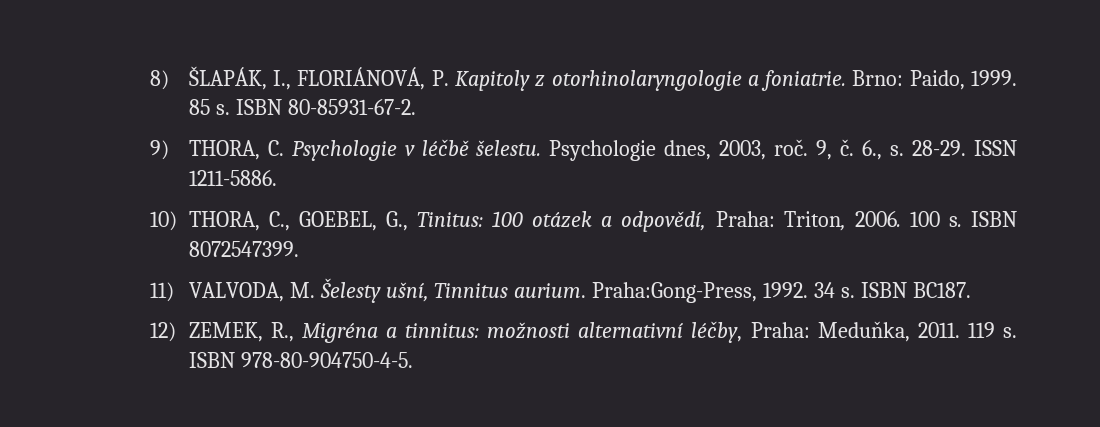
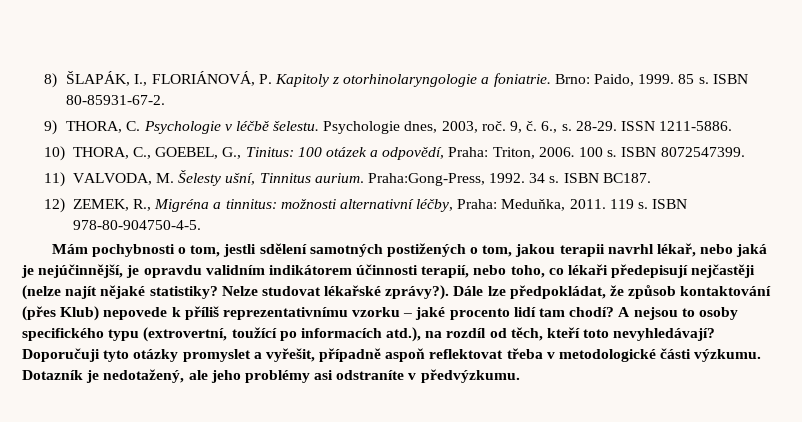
+ Mám pochybnosti o tom, jestli sdělení samotných postižených o tom, jakou terapii navrhl lékař, nebo jaká je nejúčinnější, je opravdu validním indikátorem účinnosti terapií, nebo toho, co lékaři předepisují nejčastěji (nelze najít nějaké statistiky? Nelze studovat lékařské zprávy?). Dále lze předpokládat, že způsob kontaktování (přes Klub) nepovede k příliš reprezentativnímu vzorku – jaké procento lidí tam chodí? A nejsou to osoby specifického typu (extrovertní, toužící po informacích atd.), na rozdíl od těch, kteří toto nevyhledávají? Doporučuji tyto otázky promyslet a vyřešit, případně aspoň reflektovat třeba v metodologické části výzkumu. Dotazník je nedotažený, ale jeho problémy asi odstraníte v předvýzkumu.

